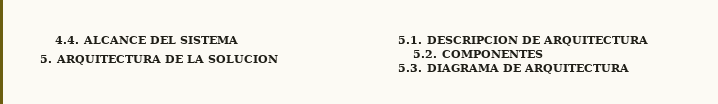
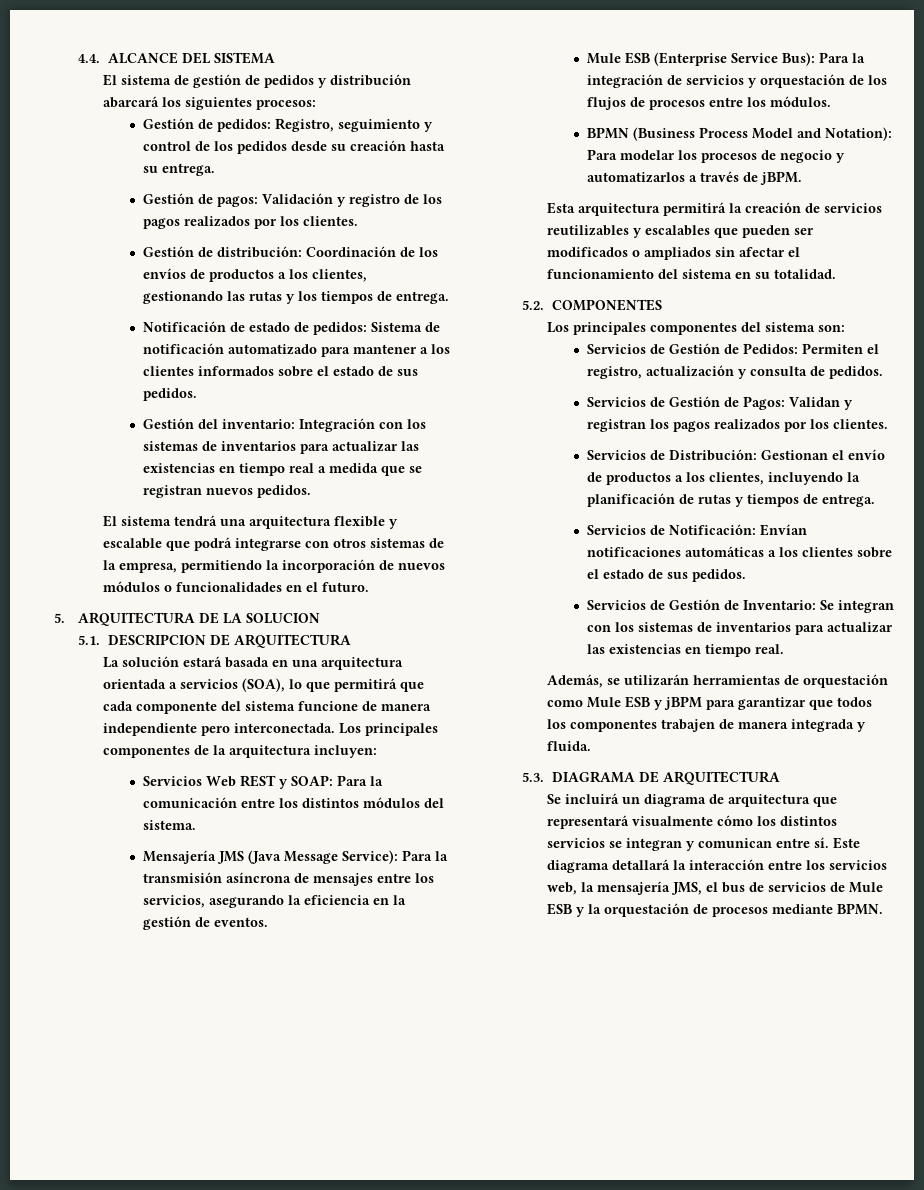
+ El sistema de gestión de pedidos y distribución abarcará los siguientes procesos:
+ Gestión de pedidos: Registro, seguimiento y control de los pedidos desde su creación hasta su entrega.
+ Gestión de pagos: Validación y registro de los pagos realizados por los clientes.
+ Gestión de distribución: Coordinación de los envíos de productos a los clientes, gestionando las rutas y los tiempos de entrega.
+ Notificación de estado de pedidos: Sistema de notificación automatizado para mantener a los clientes informados sobre el estado de sus pedidos.
+ Gestión del inventario: Integración con los sistemas de inventarios para actualizar las existencias en tiempo real a medida que se registran nuevos pedidos.
+ El sistema tendrá una arquitectura flexible y escalable que podrá integrarse con otros sistemas de la empresa, permitiendo la incorporación de nuevos módulos o funcionalidades en el futuro.
+ La solución estará basada en una arquitectura orientada a servicios (SOA), lo que permitirá que cada componente del sistema funcione de manera independiente pero interconectada. Los principales componentes de la arquitectura incluyen:
+ Servicios Web REST y SOAP: Para la comunicación entre los distintos módulos del sistema.
+ Mensajería JMS (Java Message Service): Para la transmisión asíncrona de mensajes entre los servicios, asegurando la eficiencia en la gestión de eventos.
+ Mule ESB (Enterprise Service Bus): Para la integración de servicios y orquestación de los flujos de procesos entre los módulos.
+ BPMN (Business Process Model and Notation): Para modelar los procesos de negocio y automatizarlos a través de jBPM.
+ Esta arquitectura permitirá la creación de servicios reutilizables y escalables que pueden ser modificados o ampliados sin afectar el funcionamiento del sistema en su totalidad.
  5.2. COMPONENTES
+ Los principales componentes del sistema son:
+ Servicios de Gestión de Pedidos: Permiten el registro, actualización y consulta de pedidos.
+ Servicios de Gestión de Pagos: Validan y registran los pagos realizados por los clientes.
+ Servicios de Distribución: Gestionan el envío de productos a los clientes, incluyendo la planificación de rutas y tiempos de entrega.
+ Servicios de Notificación: Envían notificaciones automáticas a los clientes sobre el estado de sus pedidos.
+ Servicios de Gestión de Inventario: Se integran con los sistemas de inventarios para actualizar las existencias en tiempo real.
+ Además, se utilizarán herramientas de orquestación como Mule ESB y jBPM para garantizar que todos los componentes trabajen de manera integrada y fluida.
  5.3. DIAGRAMA DE ARQUITECTURA
+ Se incluirá un diagrama de arquitectura que representará visualmente cómo los distintos servicios se integran y comunican entre sí. Este diagrama detallará la interacción entre los servicios web, la mensajería JMS, el bus de servicios de Mule ESB y la orquestación de procesos mediante BPMN.

